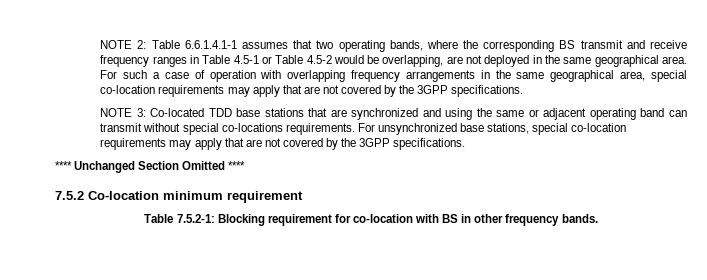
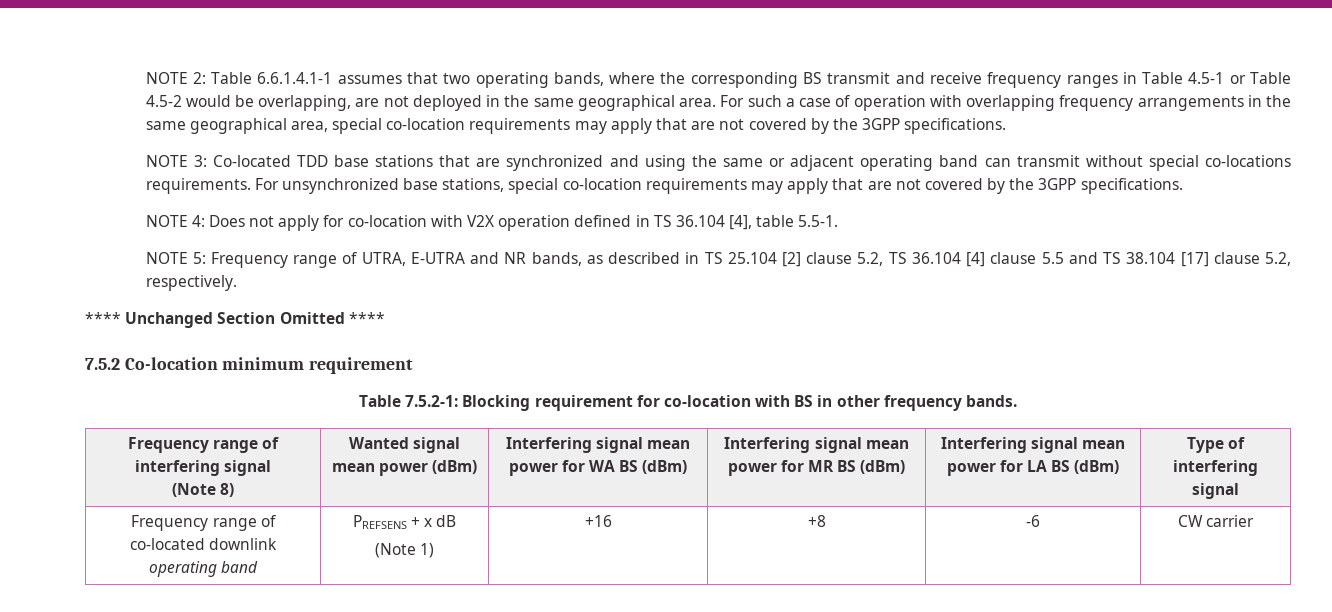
+ NOTE 4: Does not apply for co-location with V2X operation defined in TS 36.104 [4], table 5.5-1.
+ NOTE 5: Frequency range of UTRA, E-UTRA and NR bands, as described in TS 25.104 [2] clause 5.2, TS 36.104 [4] clause 5.5 and TS 38.104 [17] clause 5.2, respectively.
+ Frequency range of interfering signal
+ (Note 8) | Wanted signal mean power (dBm) | Interfering signal mean power for WA BS (dBm) | Interfering signal mean power for MR BS (dBm) | Interfering signal mean power for LA BS (dBm) | Type of interfering signal
+ Frequency range of co-located downlink operating band | PREFSENS + x dB
+ (Note 1) | +16 | +8 | -6 | CW carrier

